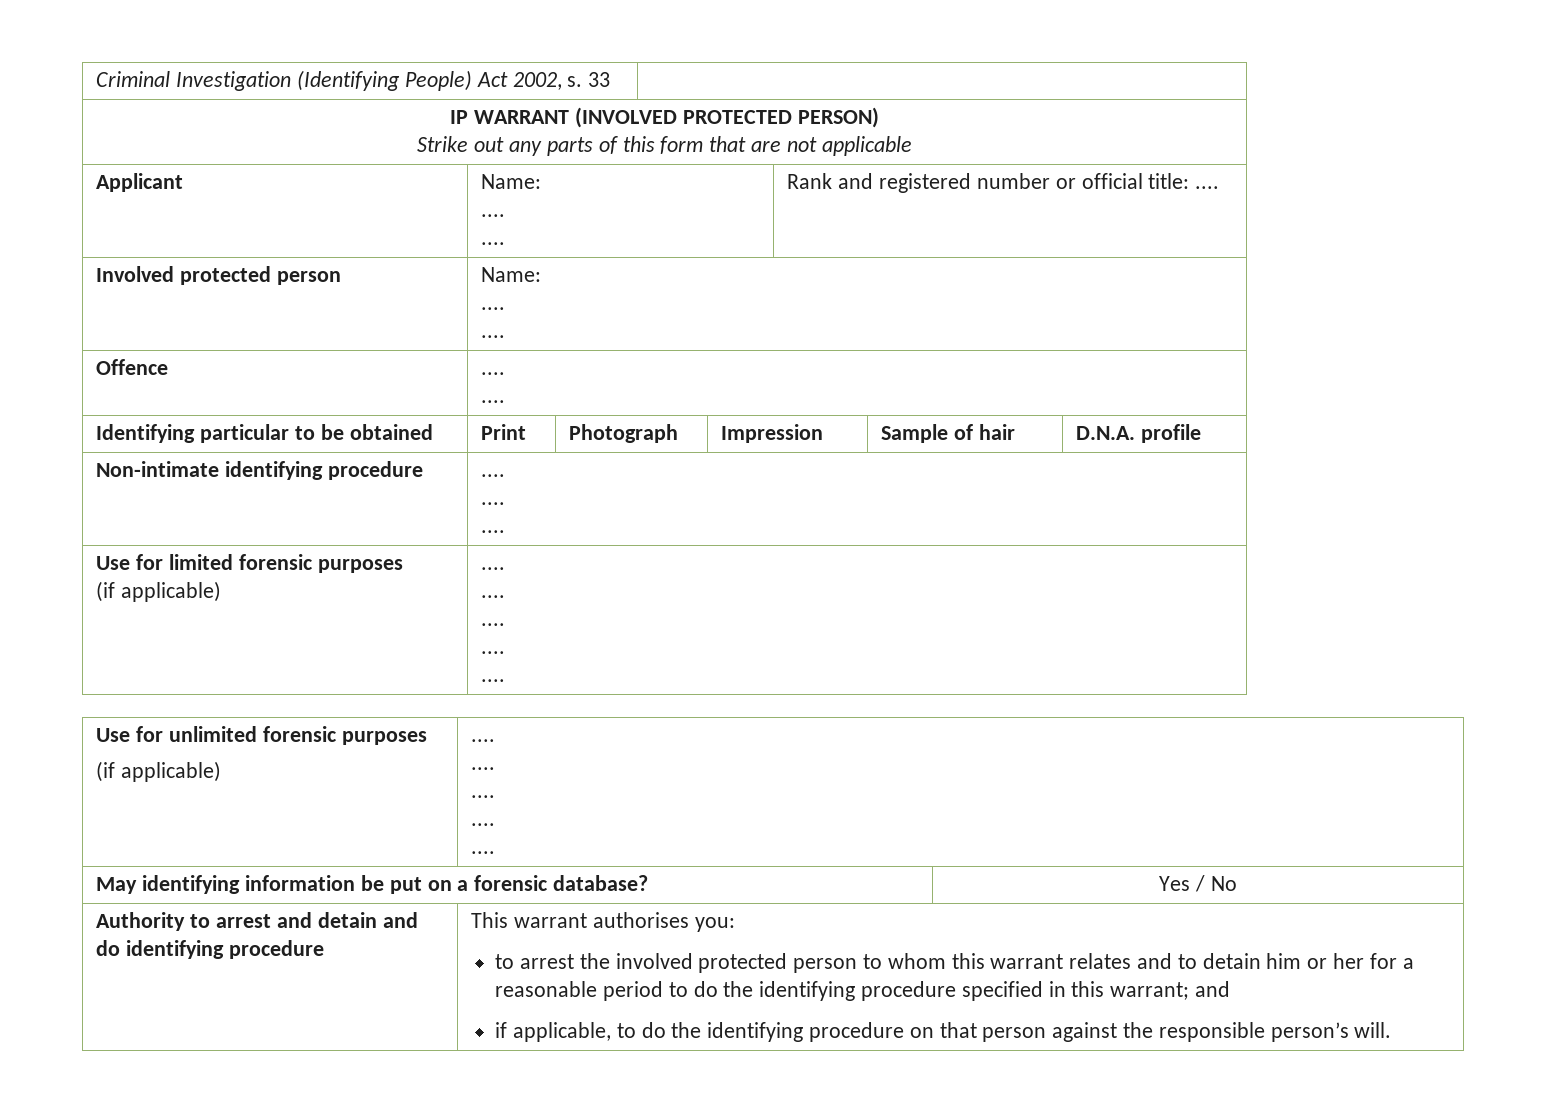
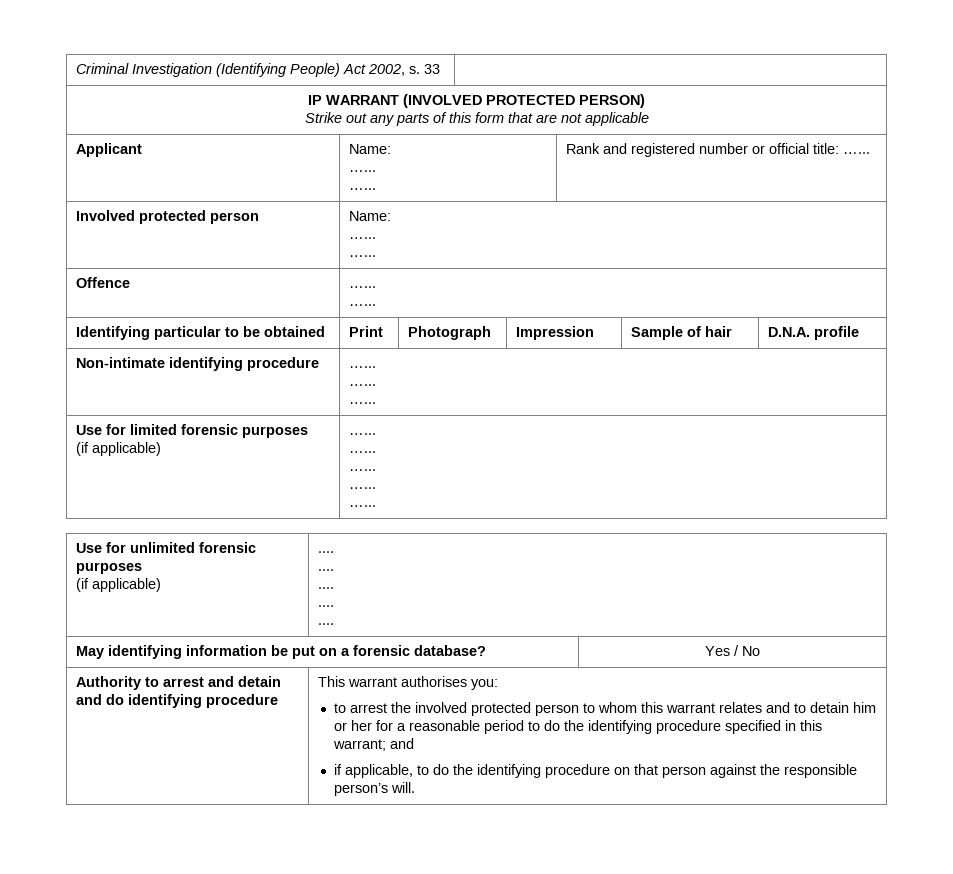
  Applicant | Name:
- ....
- .... | Rank and registered number or official title: ....
+ …...
+ …... | Rank and registered number or official title: …...
  Involved protected person | Name:
- ....
- ....
+ …...
+ …...
- Offence | ....
- ....
+ Offence | …...
+ …...
- Non-intimate identifying procedure | ....
- ....
- ....
+ Non-intimate identifying procedure | …...
+ …...
+ …...
  Use for limited forensic purposes
- (if applicable) | ....
- ....
- ....
- ....
- ....
+ (if applicable) | …...
+ …...
+ …...
+ …...
+ …...

